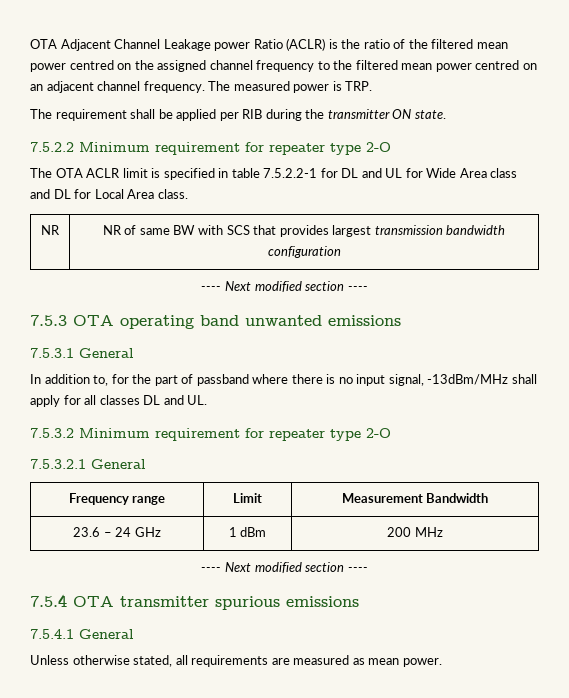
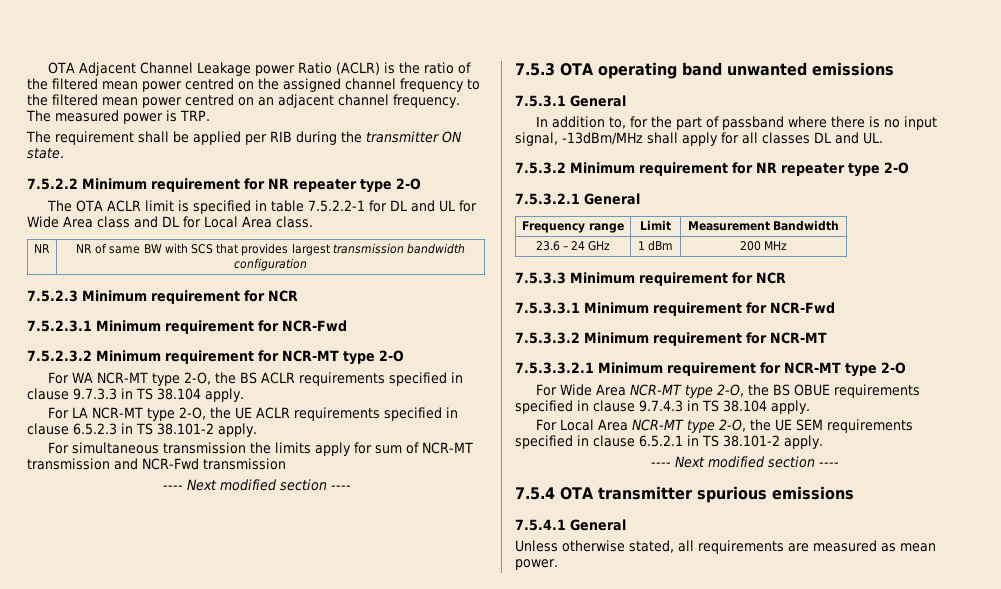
- 7.5.2.2 Minimum requirement for repeater type 2-O
+ 7.5.2.2 Minimum requirement for NR repeater type 2-O
+ 7.5.2.3 Minimum requirement for NCR
+ 7.5.2.3.1 Minimum requirement for NCR-Fwd
+ 7.5.2.3.2 Minimum requirement for NCR-MT type 2-O
+ For WA NCR-MT type 2-O, the BS ACLR requirements specified in clause 9.7.3.3 in TS 38.104 apply.
+ For LA NCR-MT type 2-O, the UE ACLR requirements specified in clause 6.5.2.3 in TS 38.101-2 apply.
+ For simultaneous transmission the limits apply for sum of NCR-MT transmission and NCR-Fwd transmission
- 7.5.3.2 Minimum requirement for repeater type 2-O
+ 7.5.3.2 Minimum requirement for NR repeater type 2-O
+ 7.5.3.3 Minimum requirement for NCR
+ 7.5.3.3.1 Minimum requirement for NCR-Fwd
+ 7.5.3.3.2 Minimum requirement for NCR-MT
+ 7.5.3.3.2.1 Minimum requirement for NCR-MT type 2-O
+ For Wide Area NCR-MT type 2-O, the BS OBUE requirements specified in clause 9.7.4.3 in TS 38.104 apply.
+ For Local Area NCR-MT type 2-O, the UE SEM requirements specified in clause 6.5.2.1 in TS 38.101-2 apply.

